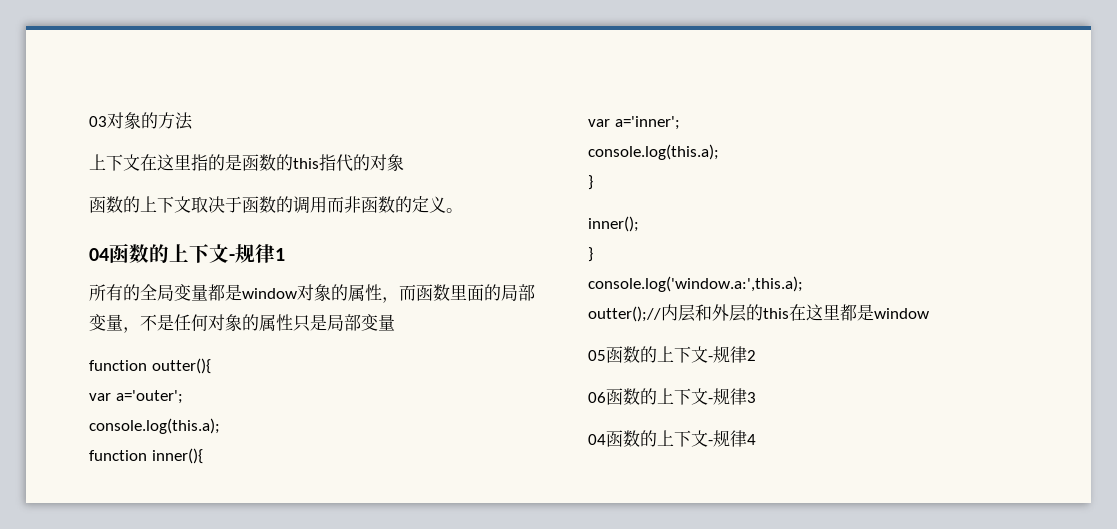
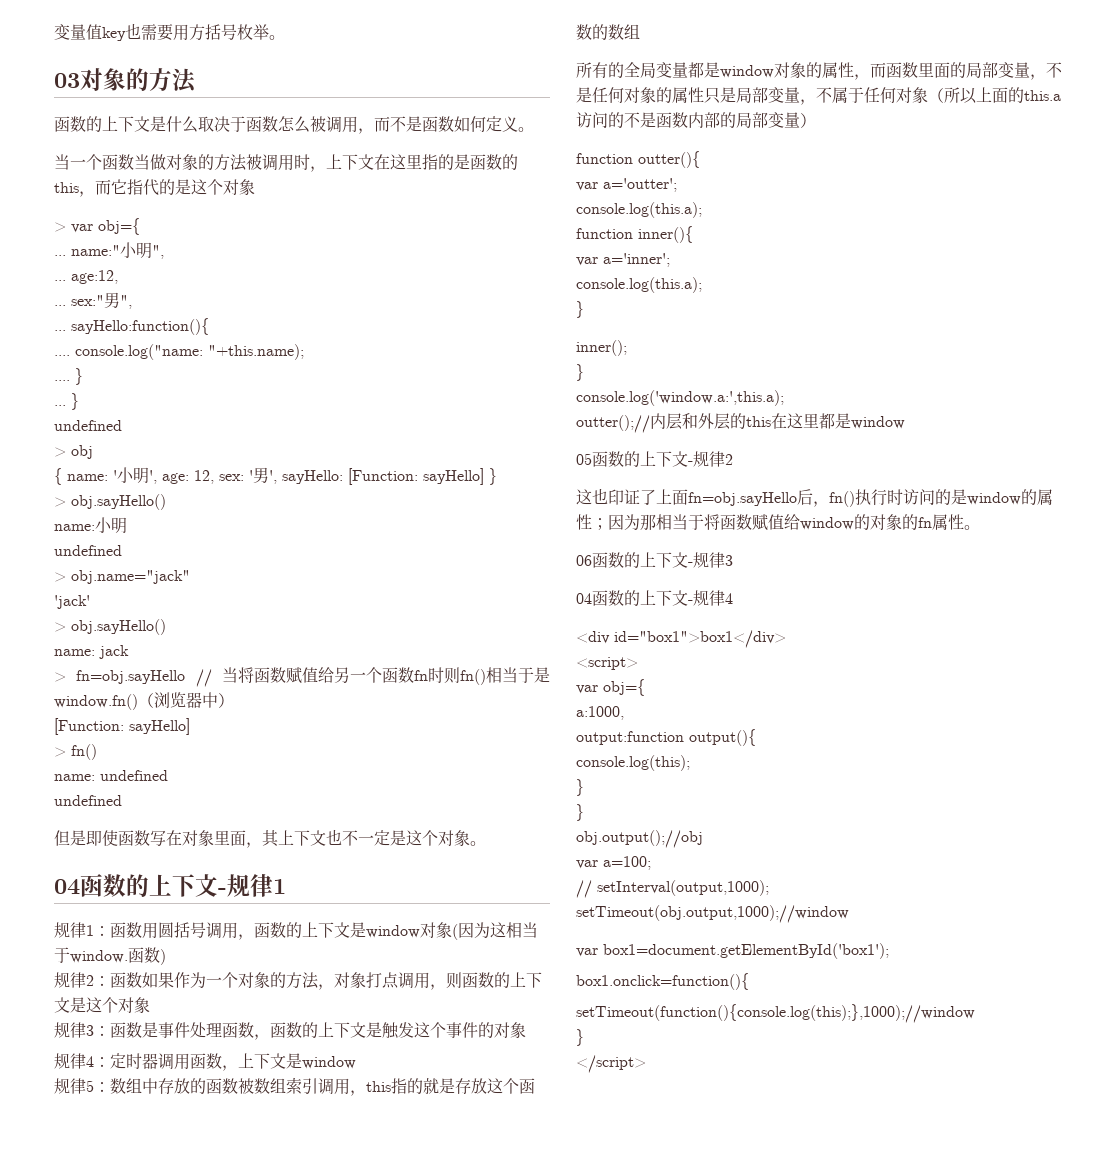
+ 变量值key也需要用方括号枚举。
  03对象的方法
- 上下文在这里指的是函数的this指代的对象
- 函数的上下文取决于函数的调用而非函数的定义。
+ 函数的上下文是什么取决于函数怎么被调用，而不是函数如何定义。
+ 当一个函数当做对象的方法被调用时，上下文在这里指的是函数的this，而它指代的是这个对象
+ > var obj={
+ ... name:"小明",
+ ... age:12,
+ ... sex:"男",
+ ... sayHello:function(){
+ .... console.log("name: "+this.name);
+ .... }
+ ... }
+ undefined
+ > obj
+ { name: '小明', age: 12, sex: '男', sayHello: [Function: sayHello] }
+ > obj.sayHello()
+ name:小明
+ undefined
+ > obj.name="jack"
+ 'jack'
+ > obj.sayHello()
+ name: jack
+ > fn=obj.sayHello // 当将函数赋值给另一个函数fn时则fn()相当于是window.fn()（浏览器中）
+ [Function: sayHello]
+ > fn()
+ name: undefined
+ undefined
+ 但是即使函数写在对象里面，其上下文也不一定是这个对象。
+ 规律1：函数用圆括号调用，函数的上下文是window对象(因为这相当于window.函数)
+ 规律2：函数如果作为一个对象的方法，对象打点调用，则函数的上下文是这个对象
+ 规律3：函数是事件处理函数，函数的上下文是触发这个事件的对象
+ 规律4：定时器调用函数，上下文是window
+ 规律5：数组中存放的函数被数组索引调用，this指的就是存放这个函数的数组
- 所有的全局变量都是window对象的属性，而函数里面的局部变量，不是任何对象的属性只是局部变量
+ 所有的全局变量都是window对象的属性，而函数里面的局部变量，不是任何对象的属性只是局部变量，不属于任何对象（所以上面的this.a访问的不是函数内部的局部变量）
- var a='outer';
+ var a='outter';
+ 这也印证了上面fn=obj.sayHello后，fn()执行时访问的是window的属性；因为那相当于将函数赋值给window的对象的fn属性。
+ <div id="box1">box1</div>
+ <script>
+ var obj={
+ a:1000,
+ output:function output(){
+ console.log(this);
+ }
+ }
+ obj.output();//obj
+ var a=100;
+ // setInterval(output,1000);
+ setTimeout(obj.output,1000);//window
+ var box1=document.getElementById('box1');
+ box1.onclick=function(){
+ setTimeout(function(){console.log(this);},1000);//window
+ }
+ </script>

